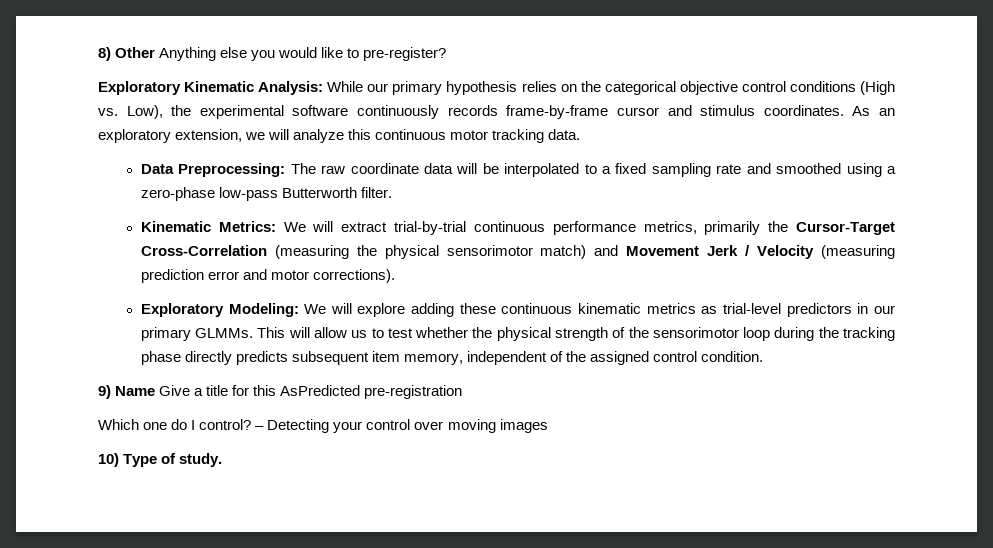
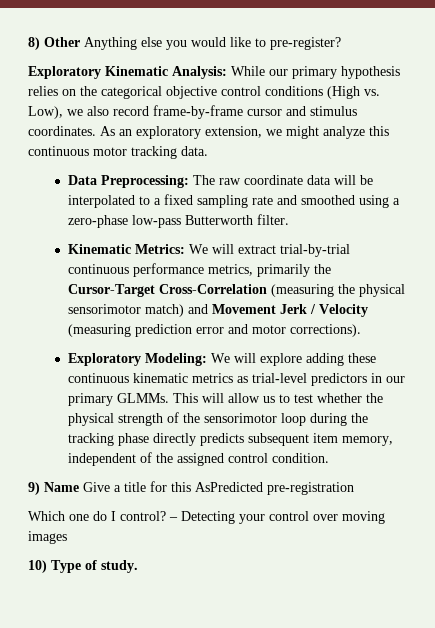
- Exploratory Kinematic Analysis: While our primary hypothesis relies on the categorical objective control conditions (High vs. Low), the experimental software continuously records frame-by-frame cursor and stimulus coordinates.
+ Exploratory Kinematic Analysis: While our primary hypothesis relies on the categorical objective control conditions (High vs. Low), we also record frame-by-frame cursor and stimulus coordinates.
- As an exploratory extension, we will analyze this continuous motor tracking data.
+ As an exploratory extension, we might analyze this continuous motor tracking data.

